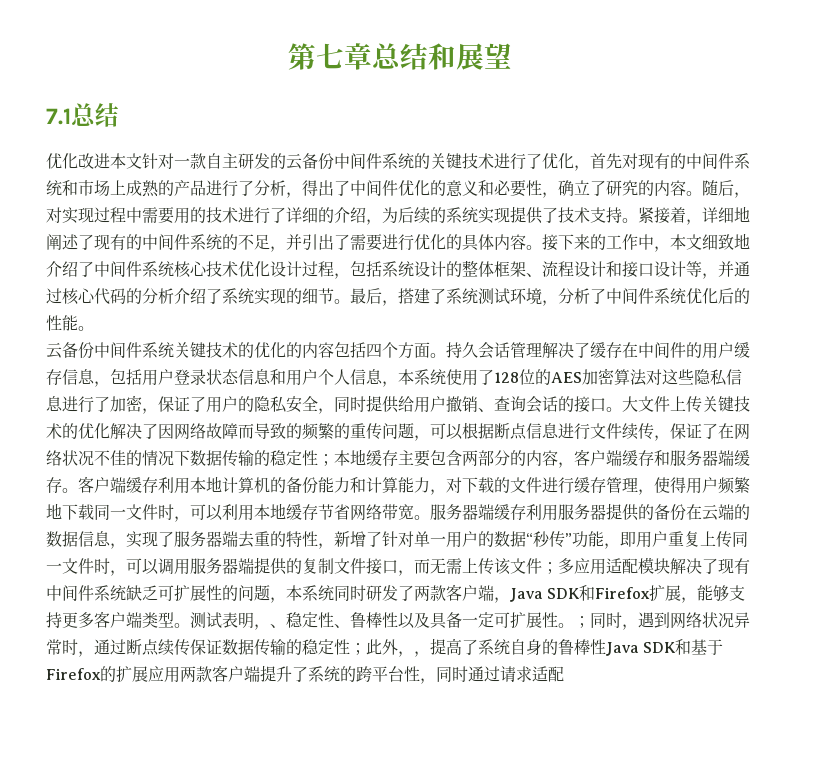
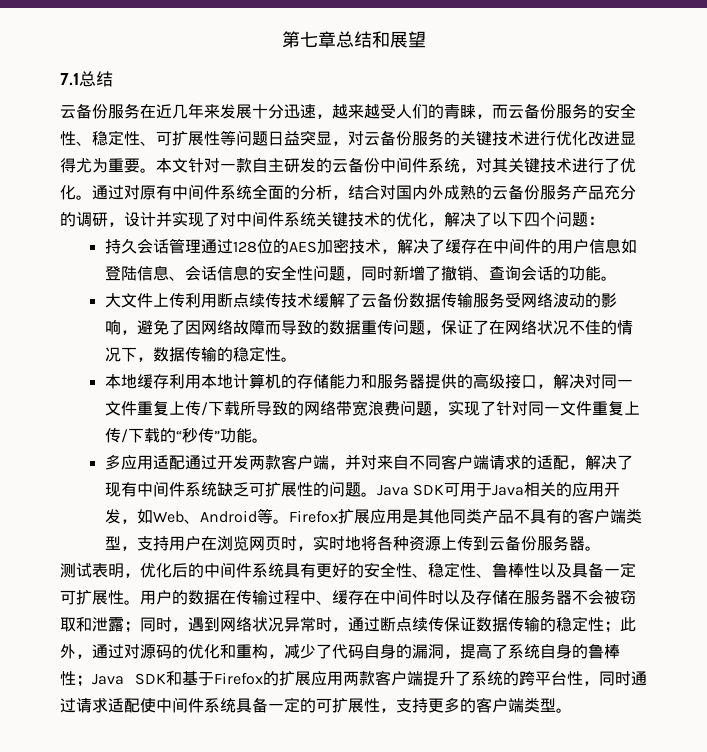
- 优化改进本文针对一款自主研发的云备份中间件系统的关键技术进行了优化，首先对现有的中间件系统和市场上成熟的产品进行了分析，得出了中间件优化的意义和必要性，确立了研究的内容。随后，对实现过程中需要用的技术进行了详细的介绍，为后续的系统实现提供了技术支持。紧接着，详细地阐述了现有的中间件系统的不足，并引出了需要进行优化的具体内容。接下来的工作中，本文细致地介绍了中间件系统核心技术优化设计过程，包括系统设计的整体框架、流程设计和接口设计等，并通过核心代码的分析介绍了系统实现的细节。最后，搭建了系统测试环境，分析了中间件系统优化后的性能。
- 云备份中间件系统关键技术的优化的内容包括四个方面。持久会话管理解决了缓存在中间件的用户缓存信息，包括用户登录状态信息和用户个人信息，本系统使用了128位的AES加密算法对这些隐私信息进行了加密，保证了用户的隐私安全，同时提供给用户撤销、查询会话的接口。大文件上传关键技术的优化解决了因网络故障而导致的频繁的重传问题，可以根据断点信息进行文件续传，保证了在网络状况不佳的情况下数据传输的稳定性；本地缓存主要包含两部分的内容，客户端缓存和服务器端缓存。客户端缓存利用本地计算机的备份能力和计算能力，对下载的文件进行缓存管理，使得用户频繁地下载同一文件时，可以利用本地缓存节省网络带宽。服务器端缓存利用服务器提供的备份在云端的数据信息，实现了服务器端去重的特性，新增了针对单一用户的数据“秒传”功能，即用户重复上传同一文件时，可以调用服务器端提供的复制文件接口，而无需上传该文件；多应用适配模块解决了现有中间件系统缺乏可扩展性的问题，本系统同时研发了两款客户端，Java SDK和Firefox扩展，能够支持更多客户端类型。测试表明，、稳定性、鲁棒性以及具备一定可扩展性。
+ 云备份服务在近几年来发展十分迅速，越来越受人们的青睐，而云备份服务的安全性、稳定性、可扩展性等问题日益突显，对云备份服务的关键技术进行优化改进显得尤为重要。本文针对一款自主研发的云备份中间件系统，对其关键技术进行了优化。通过对原有中间件系统全面的分析，结合对国内外成熟的云备份服务产品充分的调研，设计并实现了对中间件系统关键技术的优化，解决了以下四个问题：
+ 持久会话管理通过128位的AES加密技术，解决了缓存在中间件的用户信息如登陆信息、会话信息的安全性问题，同时新增了撤销、查询会话的功能。
+ 大文件上传利用断点续传技术缓解了云备份数据传输服务受网络波动的影响，避免了因网络故障而导致的数据重传问题，保证了在网络状况不佳的情况下，数据传输的稳定性。
+ 本地缓存利用本地计算机的存储能力和服务器提供的高级接口，解决对同一文件重复上传/下载所导致的网络带宽浪费问题，实现了针对同一文件重复上传/下载的“秒传”功能。
+ 多应用适配通过开发两款客户端，并对来自不同客户端请求的适配，解决了现有中间件系统缺乏可扩展性的问题。Java SDK可用于Java相关的应用开发，如Web、Android等。Firefox扩展应用是其他同类产品不具有的客户端类型，支持用户在浏览网页时，实时地将各种资源上传到云备份服务器。
+ 测试表明，优化后的中间件系统具有更好的安全性、稳定性、鲁棒性以及具备一定可扩展性。
- ；同时，遇到网络状况异常时，通过断点续传保证数据传输的稳定性；此外，，提高了系统自身的鲁棒性Java SDK和基于Firefox的扩展应用两款客户端提升了系统的跨平台性，同时通过请求适配
+ 用户的数据在传输过程中、缓存在中间件时以及存储在服务器不会被窃取和泄露；同时，遇到网络状况异常时，通过断点续传保证数据传输的稳定性；此外，通过对源码的优化和重构，减少了代码自身的漏洞，提高了系统自身的鲁棒性；Java SDK和基于Firefox的扩展应用两款客户端提升了系统的跨平台性，同时通过请求适配使中间件系统具备一定的可扩展性，支持更多的客户端类型。

